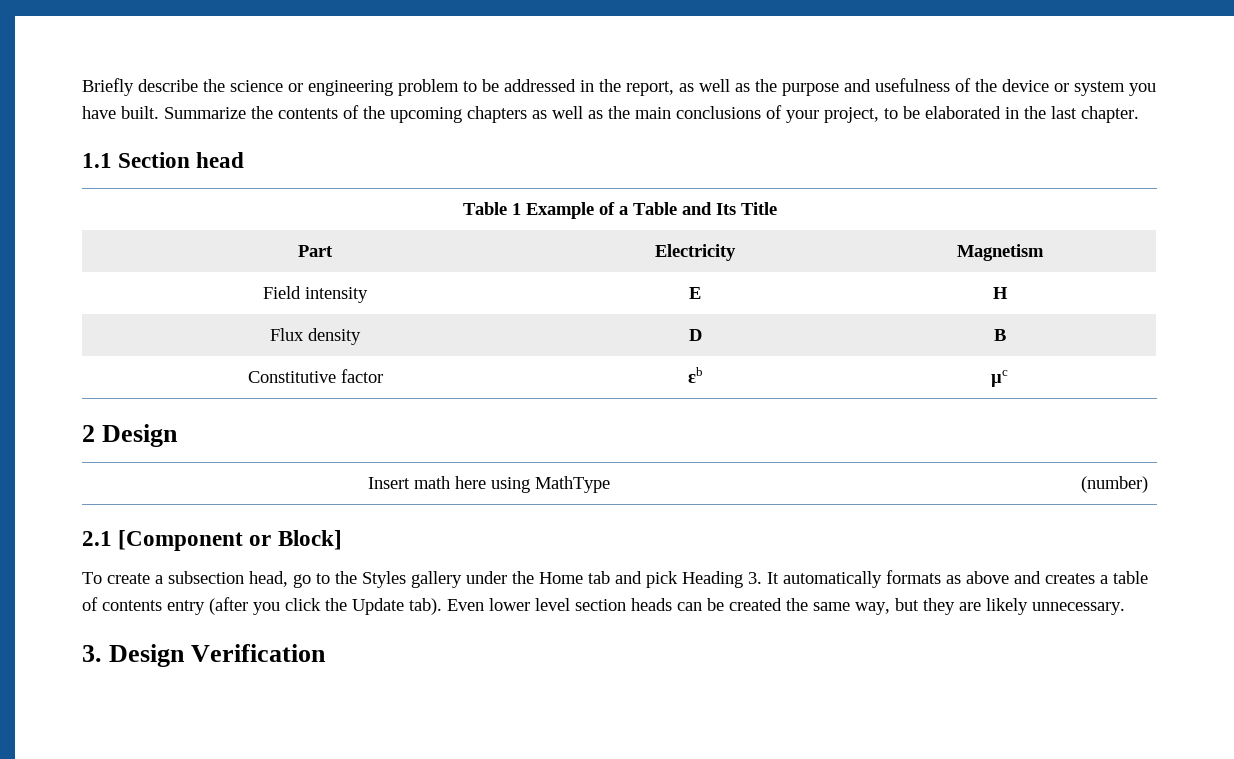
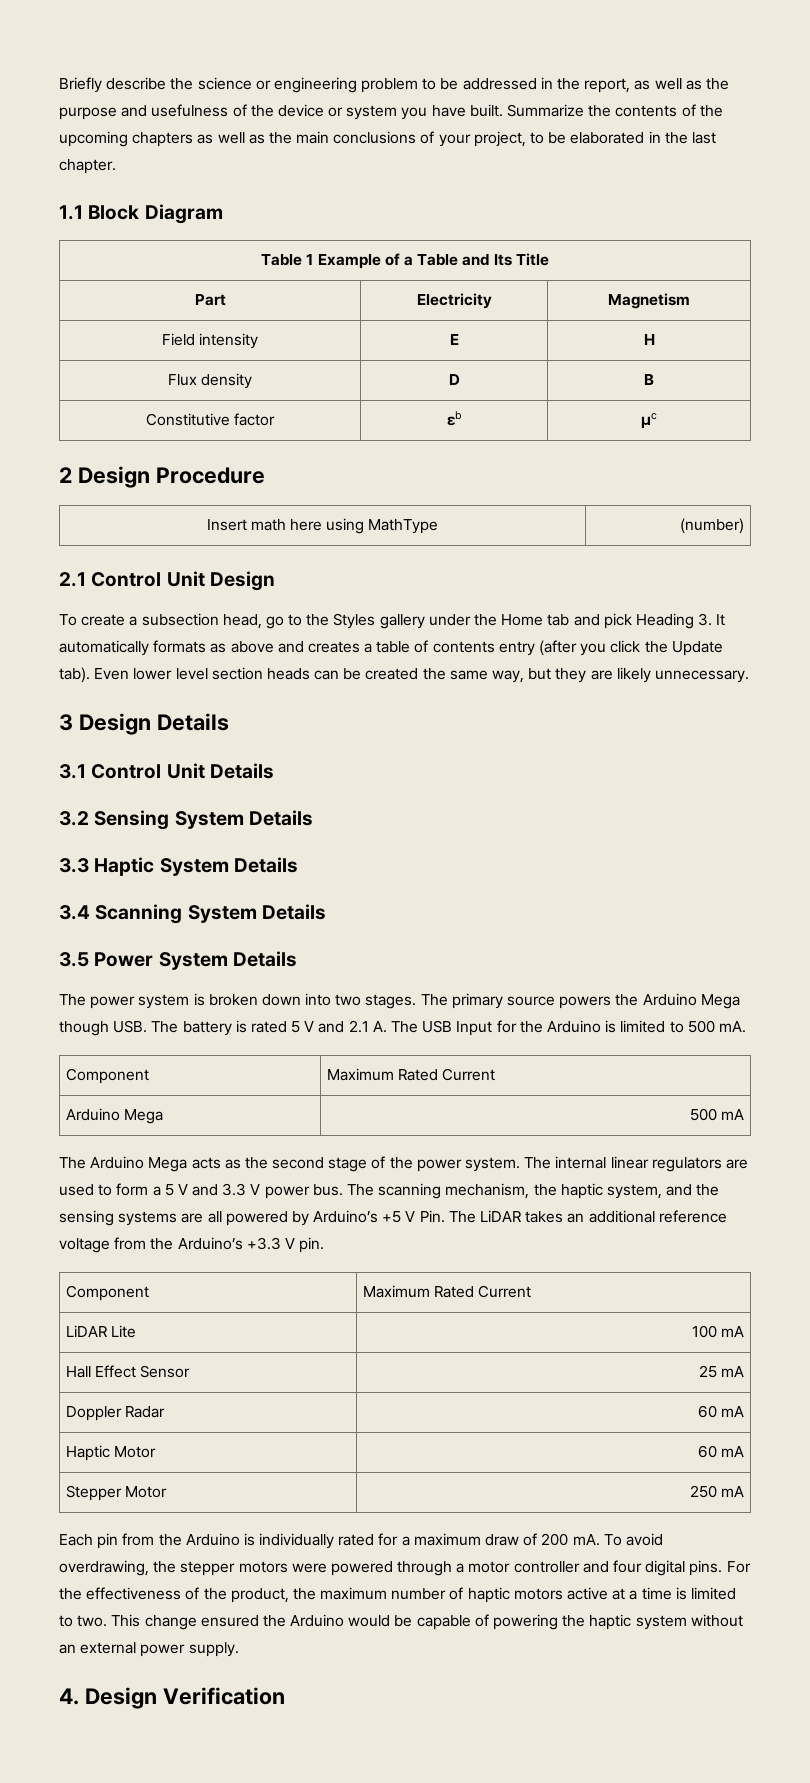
- 1.1 Section head
+ 1.1 Block Diagram
- 2 Design
+ 2 Design Procedure
- 2.1 [Component or Block]
+ 2.1 Control Unit Design
- 3. Design Verification
+ 3 Design Details
+ 3.1 Control Unit Details
+ 3.2 Sensing System Details
+ 3.3 Haptic System Details
+ 3.4 Scanning System Details
+ 3.5 Power System Details
+ The power system is broken down into two stages. The primary source powers the Arduino Mega though USB. The battery is rated 5 V and 2.1 A. The USB Input for the Arduino is limited to 500 mA.
+ Component | Maximum Rated Current
+ Arduino Mega | 500 mA
+ The Arduino Mega acts as the second stage of the power system. The internal linear regulators are used to form a 5 V and 3.3 V power bus. The scanning mechanism, the haptic system, and the sensing systems are all powered by Arduino’s +5 V Pin. The LiDAR takes an additional reference voltage from the Arduino’s +3.3 V pin.
+ Component | Maximum Rated Current
+ LiDAR Lite | 100 mA
+ Hall Effect Sensor | 25 mA
+ Doppler Radar | 60 mA
+ Haptic Motor | 60 mA
+ Stepper Motor | 250 mA
+ Each pin from the Arduino is individually rated for a maximum draw of 200 mA. To avoid overdrawing, the stepper motors were powered through a motor controller and four digital pins. For the effectiveness of the product, the maximum number of haptic motors active at a time is limited to two. This change ensured the Arduino would be capable of powering the haptic system without an external power supply.
+ 4. Design Verification

